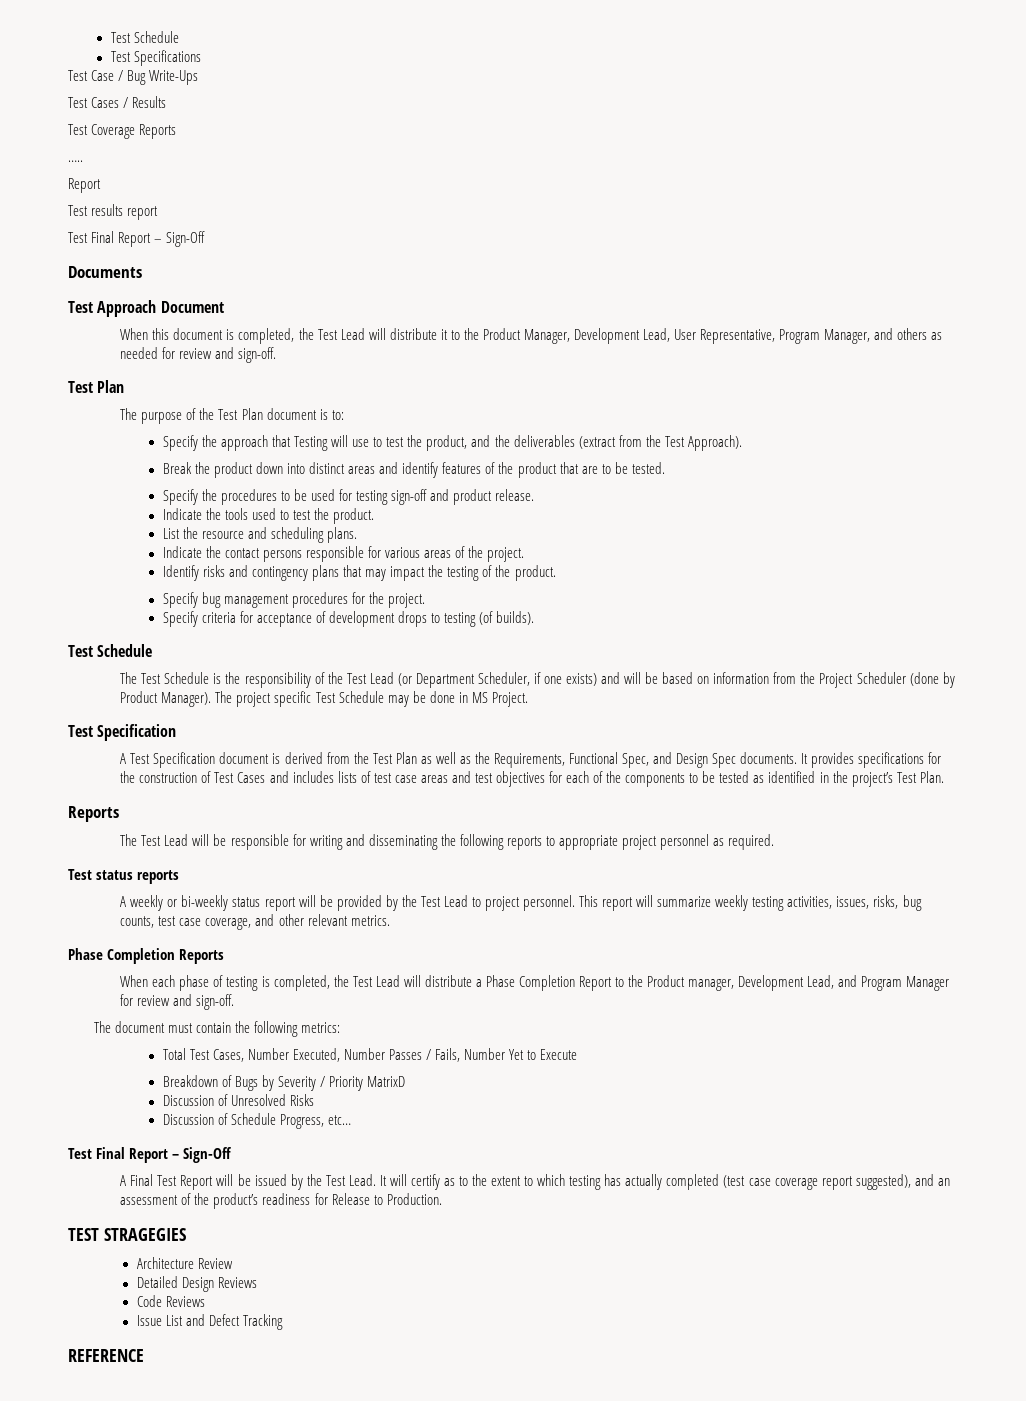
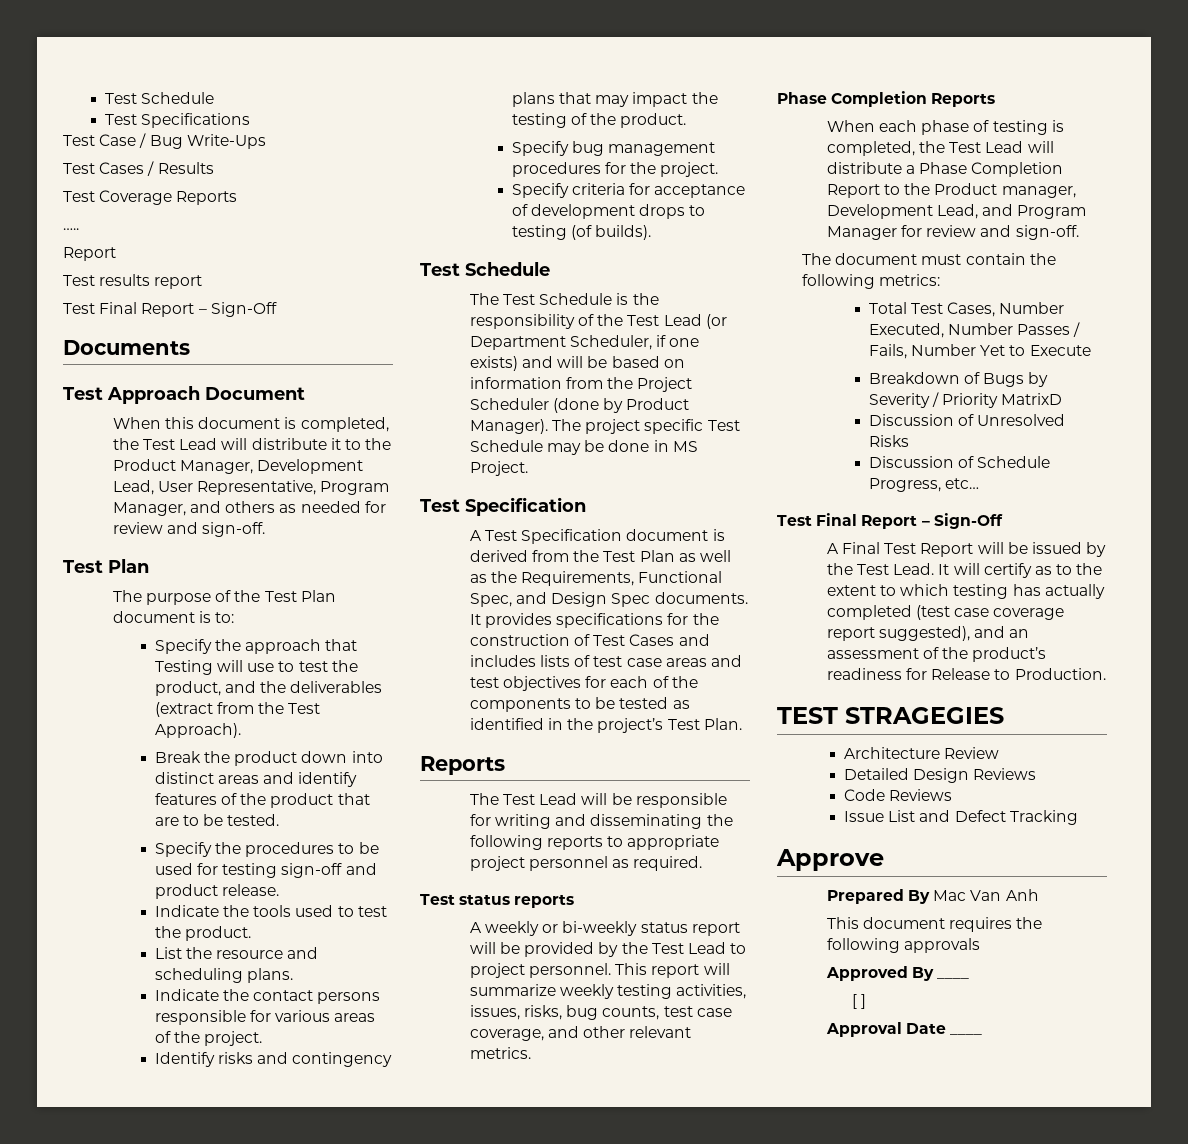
- REFERENCE
+ Approve
+ Prepared By Mac Van Anh
+ This document requires the following approvals
+ Approved By ____
+ [ ]
+ Approval Date ____

